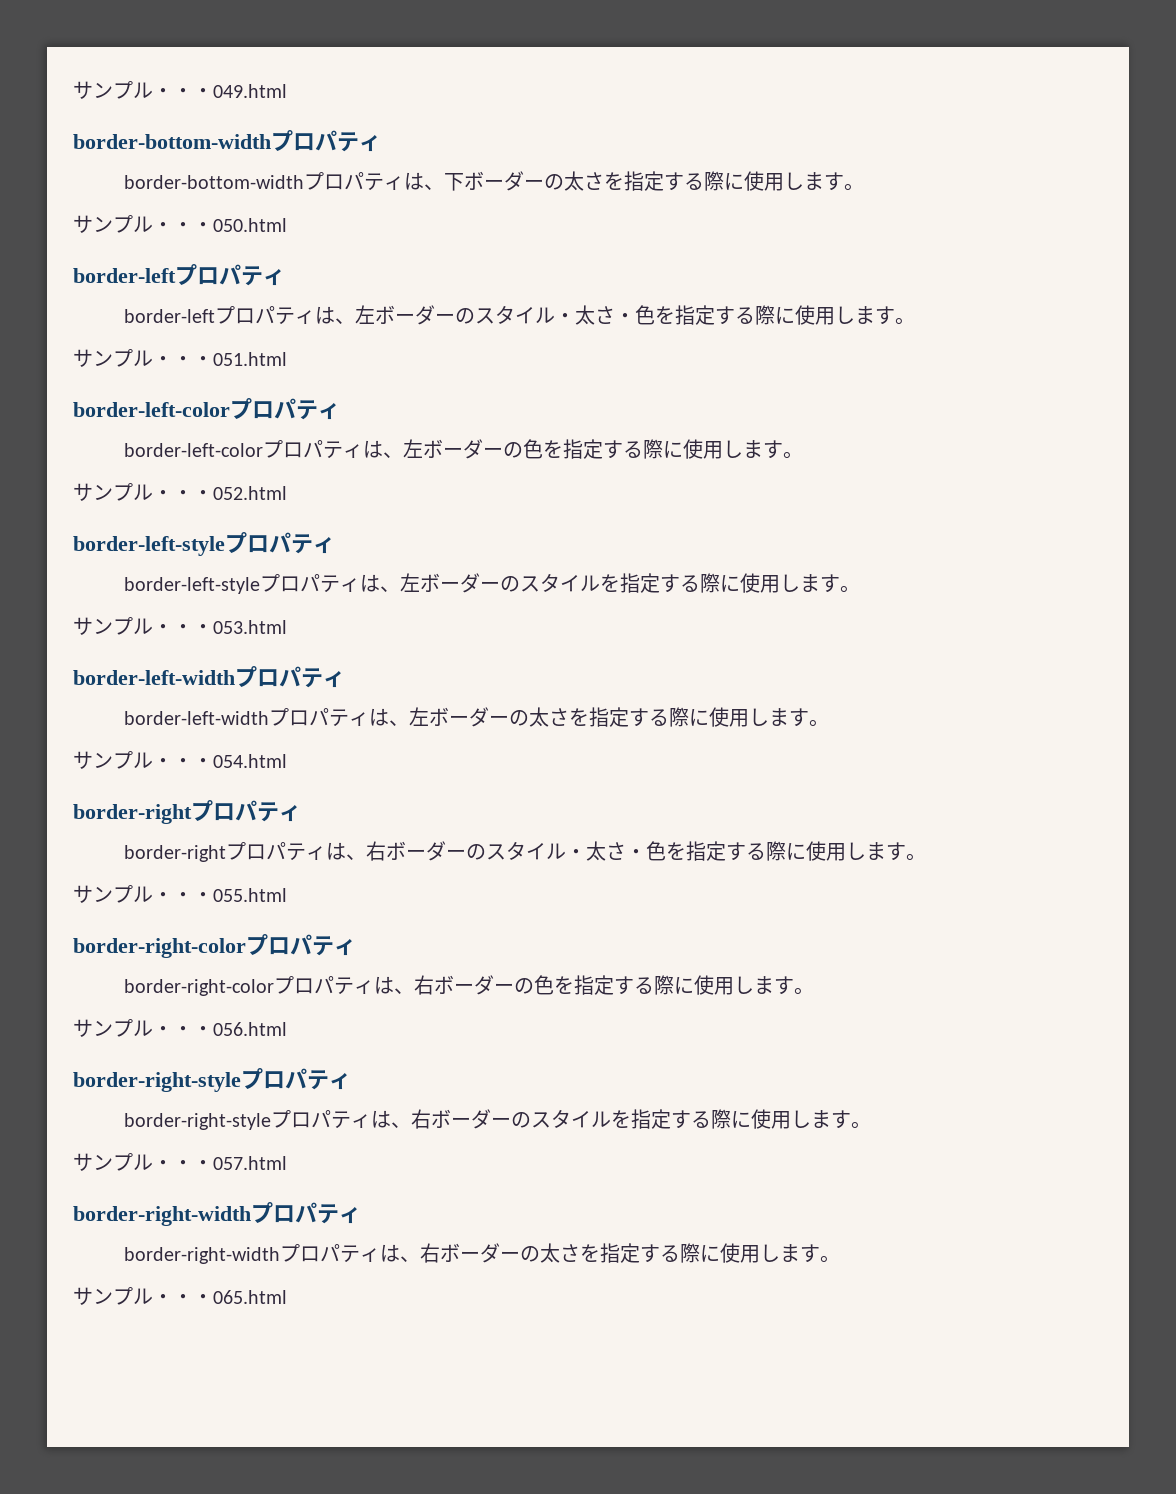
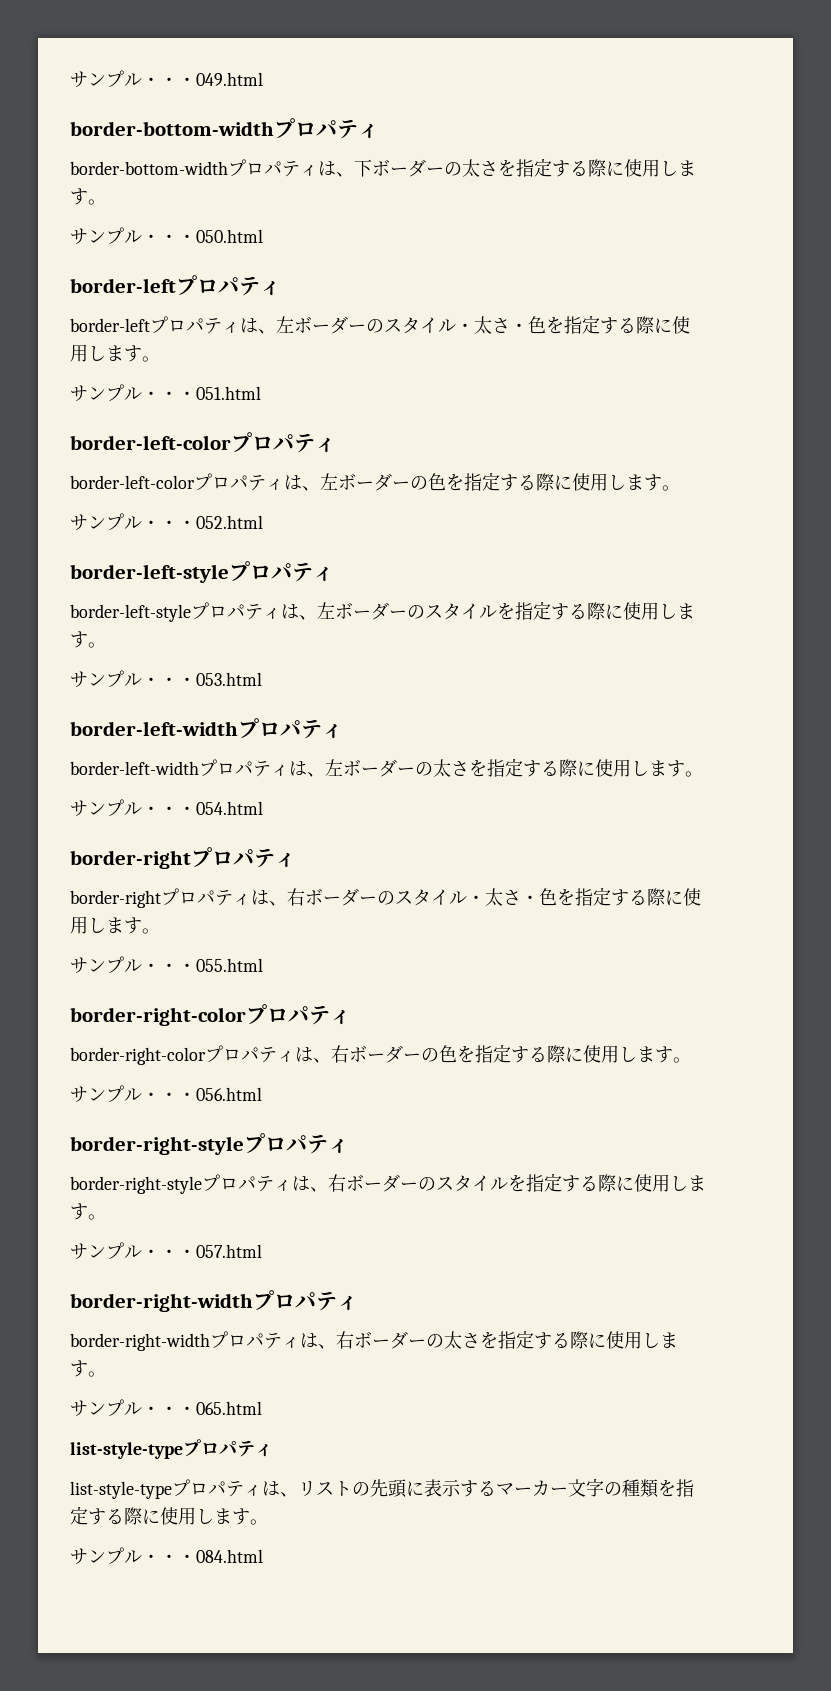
  サンプル・・・065.html
+ list-style-typeプロパティ
+ list-style-typeプロパティは、リストの先頭に表示するマーカー文字の種類を指定する際に使用します。
+ サンプル・・・084.html

